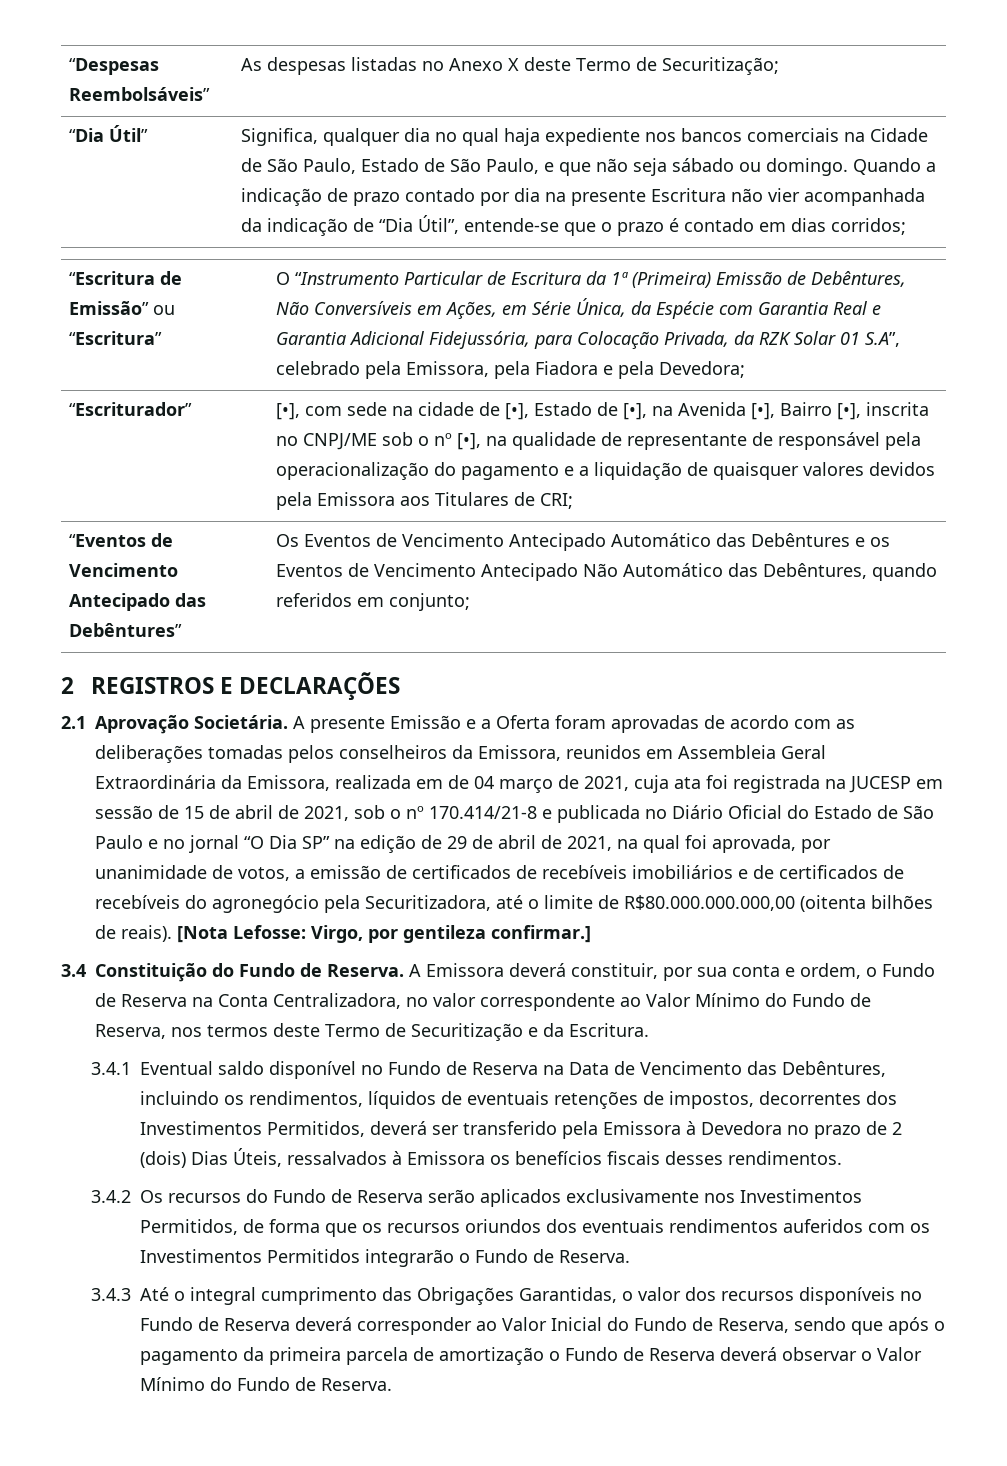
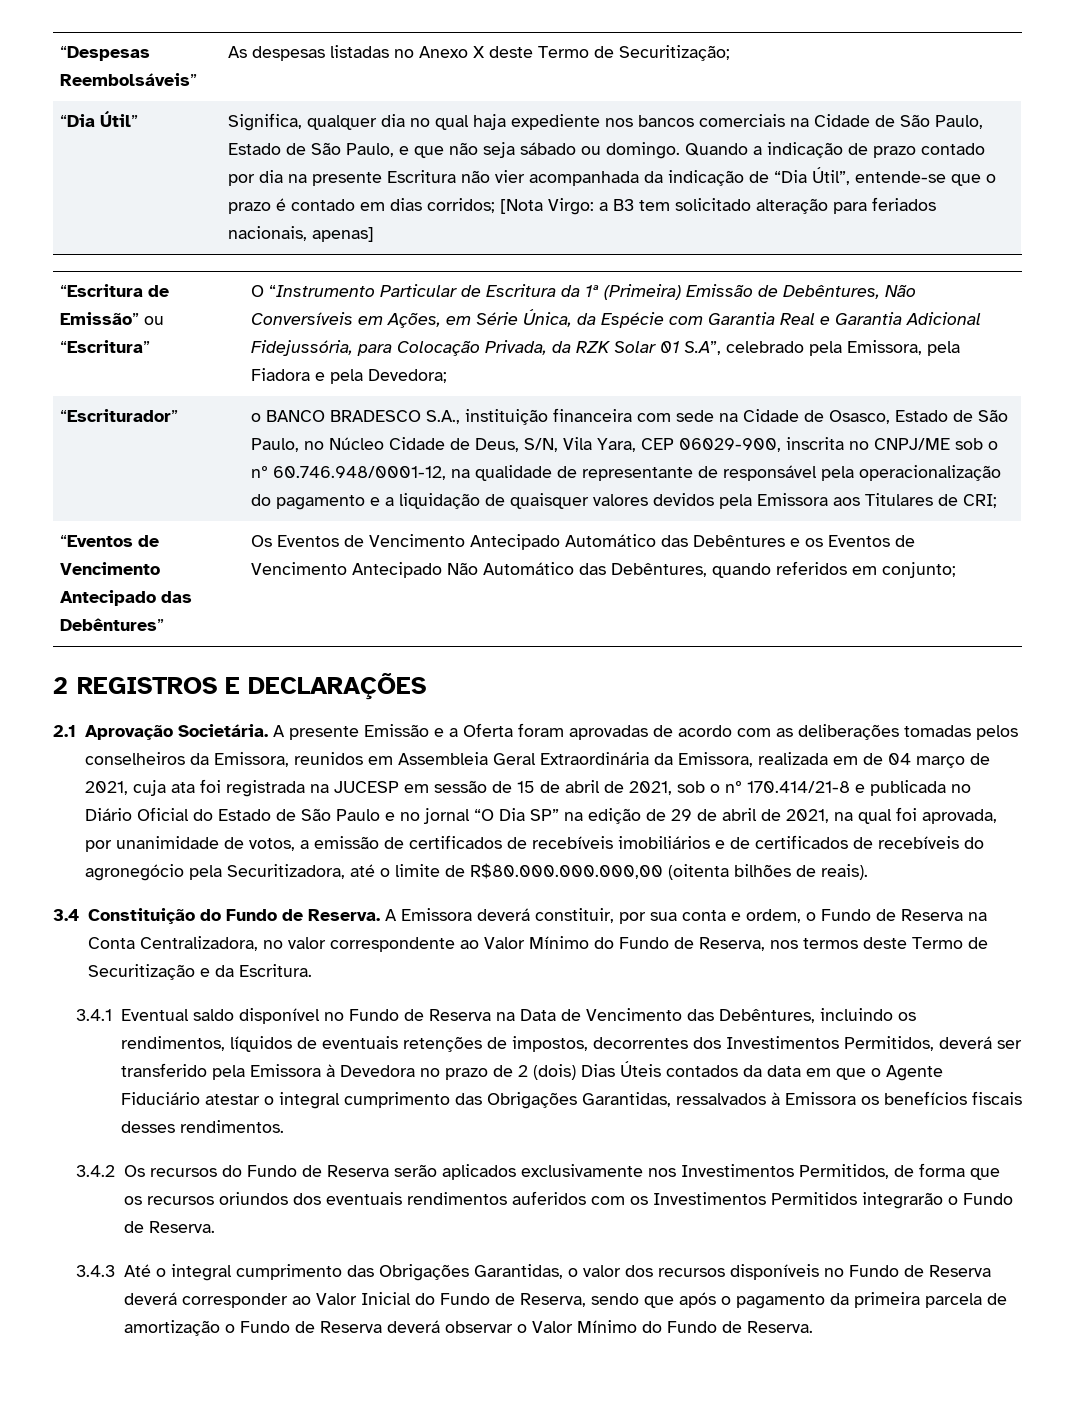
- Quando a indicação de prazo contado por dia na presente Escritura não vier acompanhada da indicação de “Dia Útil”, entende-se que o prazo é contado em dias corridos;
+ Quando a indicação de prazo contado por dia na presente Escritura não vier acompanhada da indicação de “Dia Útil”, entende-se que o prazo é contado em dias corridos; [Nota Virgo: a B3 tem solicitado alteração para feriados nacionais, apenas]
- [•], com sede na cidade de [•], Estado de [•], na Avenida [•], Bairro [•], inscrita no CNPJ/ME sob o nº [•], na qualidade de representante de responsável pela operacionalização do pagamento e a liquidação de quaisquer valores devidos pela Emissora aos Titulares de CRI;
+ o BANCO BRADESCO S.A., instituição financeira com sede na Cidade de Osasco, Estado de São Paulo, no Núcleo Cidade de Deus, S/N, Vila Yara, CEP 06029-900, inscrita no CNPJ/ME sob o nº 60.746.948/0001-12, na qualidade de representante de responsável pela operacionalização do pagamento e a liquidação de quaisquer valores devidos pela Emissora aos Titulares de CRI;
- [Nota Lefosse: Virgo, por gentileza confirmar.]
- 3.4.1 Eventual saldo disponível no Fundo de Reserva na Data de Vencimento das Debêntures, incluindo os rendimentos, líquidos de eventuais retenções de impostos, decorrentes dos Investimentos Permitidos, deverá ser transferido pela Emissora à Devedora no prazo de 2 (dois) Dias Úteis, ressalvados à Emissora os benefícios fiscais desses rendimentos.
+ 3.4.1 Eventual saldo disponível no Fundo de Reserva na Data de Vencimento das Debêntures, incluindo os rendimentos, líquidos de eventuais retenções de impostos, decorrentes dos Investimentos Permitidos, deverá ser transferido pela Emissora à Devedora no prazo de 2 (dois) Dias Úteis contados da data em que o Agente Fiduciário atestar o integral cumprimento das Obrigações Garantidas, ressalvados à Emissora os benefícios fiscais desses rendimentos.

